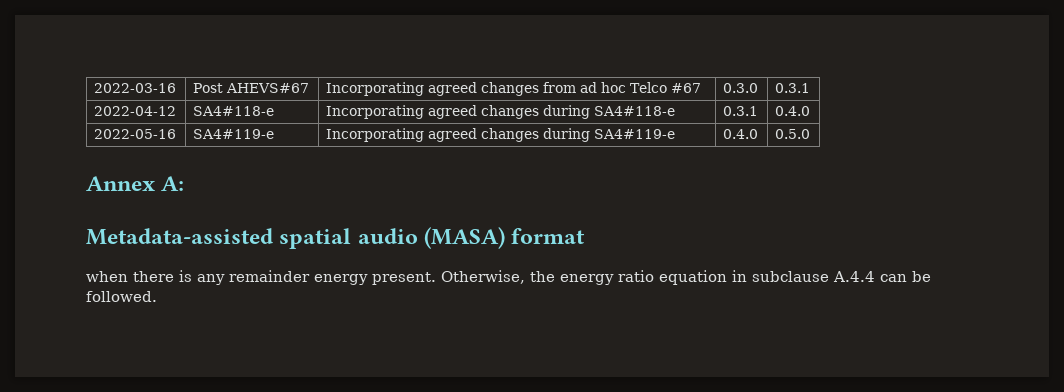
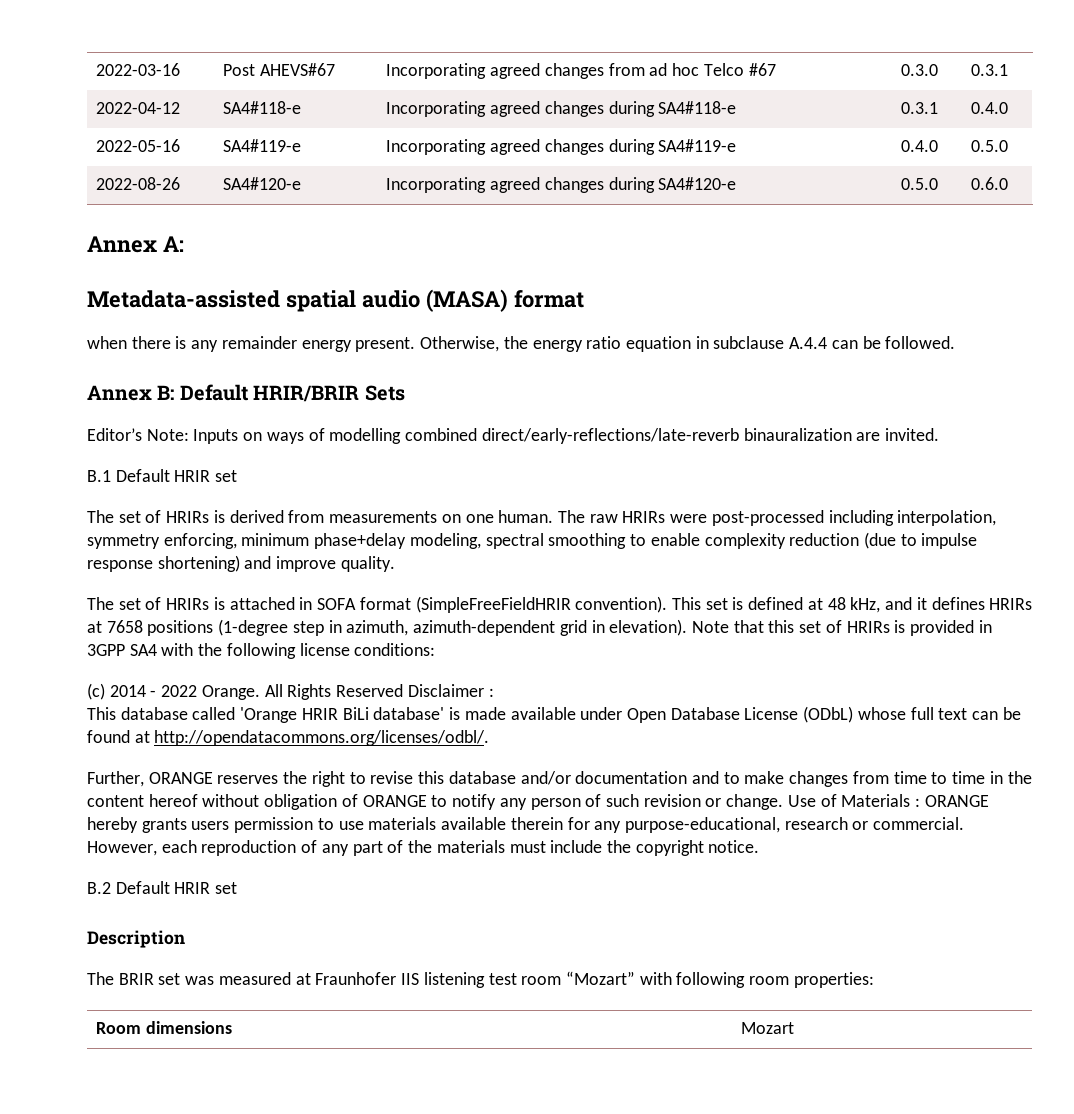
+ 2022-08-26 | SA4#120-e | Incorporating agreed changes during SA4#120-e | 0.5.0 | 0.6.0
+ Annex B: Default HRIR/BRIR Sets
+ Editor’s Note: Inputs on ways of modelling combined direct/early-reflections/late-reverb binauralization are invited.
+ B.1 Default HRIR set
+ The set of HRIRs is derived from measurements on one human. The raw HRIRs were post-processed including interpolation, symmetry enforcing, minimum phase+delay modeling, spectral smoothing to enable complexity reduction (due to impulse response shortening) and improve quality.
+ The set of HRIRs is attached in SOFA format (SimpleFreeFieldHRIR convention). This set is defined at 48 kHz, and it defines HRIRs at 7658 positions (1-degree step in azimuth, azimuth-dependent grid in elevation). Note that this set of HRIRs is provided in 3GPP SA4 with the following license conditions:
+ (c) 2014 - 2022 Orange. All Rights Reserved Disclaimer :
+ This database called 'Orange HRIR BiLi database' is made available under Open Database License (ODbL) whose full text can be found at http://opendatacommons.org/licenses/odbl/.
+ Further, ORANGE reserves the right to revise this database and/or documentation and to make changes from time to time in the content hereof without obligation of ORANGE to notify any person of such revision or change. Use of Materials : ORANGE hereby grants users permission to use materials available therein for any purpose-educational, research or commercial. However, each reproduction of any part of the materials must include the copyright notice.
+ B.2 Default HRIR set
+ Description
+ The BRIR set was measured at Fraunhofer IIS listening test room “Mozart” with following room properties:
+ Room dimensions | Mozart

